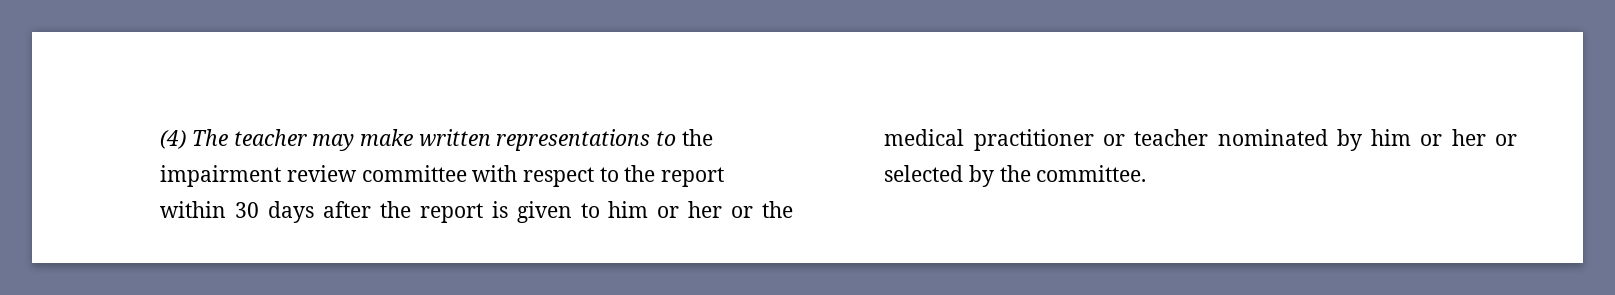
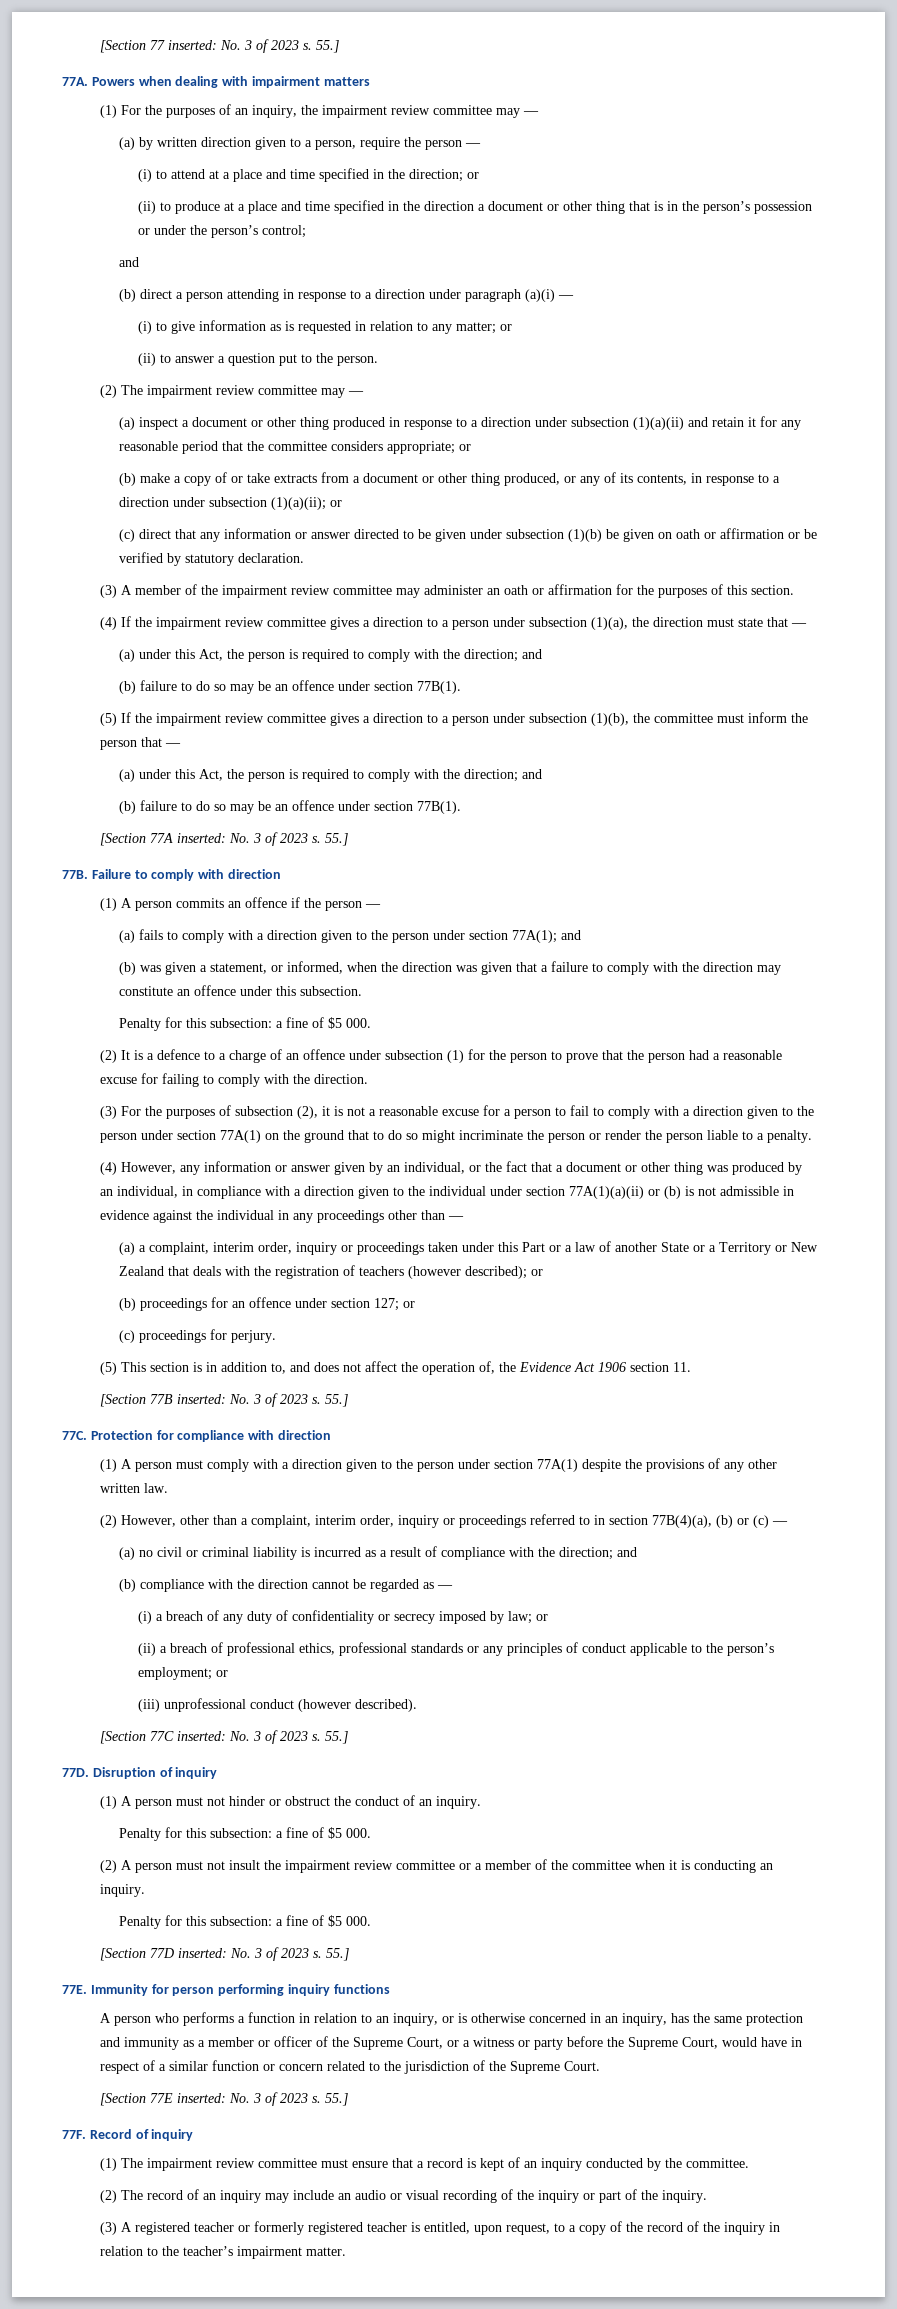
- (4) The teacher may make written representations to the impairment review committee with respect to the report within 30 days after the report is given to him or her or the medical practitioner or teacher nominated by him or her or selected by the committee.
+ [Section 77 inserted: No. 3 of 2023 s. 55.]
+ 77A. Powers when dealing with impairment matters
+ (1) For the purposes of an inquiry, the impairment review committee may —
+ (a) by written direction given to a person, require the person —
+ (i) to attend at a place and time specified in the direction; or
+ (ii) to produce at a place and time specified in the direction a document or other thing that is in the person’s possession or under the person’s control;
+ and
+ (b) direct a person attending in response to a direction under paragraph (a)(i) —
+ (i) to give information as is requested in relation to any matter; or
+ (ii) to answer a question put to the person.
+ (2) The impairment review committee may —
+ (a) inspect a document or other thing produced in response to a direction under subsection (1)(a)(ii) and retain it for any reasonable period that the committee considers appropriate; or
+ (b) make a copy of or take extracts from a document or other thing produced, or any of its contents, in response to a direction under subsection (1)(a)(ii); or
+ (c) direct that any information or answer directed to be given under subsection (1)(b) be given on oath or affirmation or be verified by statutory declaration.
+ (3) A member of the impairment review committee may administer an oath or affirmation for the purposes of this section.
+ (4) If the impairment review committee gives a direction to a person under subsection (1)(a), the direction must state that —
+ (a) under this Act, the person is required to comply with the direction; and
+ (b) failure to do so may be an offence under section 77B(1).
+ (5) If the impairment review committee gives a direction to a person under subsection (1)(b), the committee must inform the person that —
+ (a) under this Act, the person is required to comply with the direction; and
+ (b) failure to do so may be an offence under section 77B(1).
+ [Section 77A inserted: No. 3 of 2023 s. 55.]
+ 77B. Failure to comply with direction
+ (1) A person commits an offence if the person —
+ (a) fails to comply with a direction given to the person under section 77A(1); and
+ (b) was given a statement, or informed, when the direction was given that a failure to comply with the direction may constitute an offence under this subsection.
+ Penalty for this subsection: a fine of $5 000.
+ (2) It is a defence to a charge of an offence under subsection (1) for the person to prove that the person had a reasonable excuse for failing to comply with the direction.
+ (3) For the purposes of subsection (2), it is not a reasonable excuse for a person to fail to comply with a direction given to the person under section 77A(1) on the ground that to do so might incriminate the person or render the person liable to a penalty.
+ (4) However, any information or answer given by an individual, or the fact that a document or other thing was produced by an individual, in compliance with a direction given to the individual under section 77A(1)(a)(ii) or (b) is not admissible in evidence against the individual in any proceedings other than —
+ (a) a complaint, interim order, inquiry or proceedings taken under this Part or a law of another State or a Territory or New Zealand that deals with the registration of teachers (however described); or
+ (b) proceedings for an offence under section 127; or
+ (c) proceedings for perjury.
+ (5) This section is in addition to, and does not affect the operation of, the Evidence Act 1906 section 11.
+ [Section 77B inserted: No. 3 of 2023 s. 55.]
+ 77C. Protection for compliance with direction
+ (1) A person must comply with a direction given to the person under section 77A(1) despite the provisions of any other written law.
+ (2) However, other than a complaint, interim order, inquiry or proceedings referred to in section 77B(4)(a), (b) or (c) —
+ (a) no civil or criminal liability is incurred as a result of compliance with the direction; and
+ (b) compliance with the direction cannot be regarded as —
+ (i) a breach of any duty of confidentiality or secrecy imposed by law; or
+ (ii) a breach of professional ethics, professional standards or any principles of conduct applicable to the person’s employment; or
+ (iii) unprofessional conduct (however described).
+ [Section 77C inserted: No. 3 of 2023 s. 55.]
+ 77D. Disruption of inquiry
+ (1) A person must not hinder or obstruct the conduct of an inquiry.
+ Penalty for this subsection: a fine of $5 000.
+ (2) A person must not insult the impairment review committee or a member of the committee when it is conducting an inquiry.
+ Penalty for this subsection: a fine of $5 000.
+ [Section 77D inserted: No. 3 of 2023 s. 55.]
+ 77E. Immunity for person performing inquiry functions
+ A person who performs a function in relation to an inquiry, or is otherwise concerned in an inquiry, has the same protection and immunity as a member or officer of the Supreme Court, or a witness or party before the Supreme Court, would have in respect of a similar function or concern related to the jurisdiction of the Supreme Court.
+ [Section 77E inserted: No. 3 of 2023 s. 55.]
+ 77F. Record of inquiry
+ (1) The impairment review committee must ensure that a record is kept of an inquiry conducted by the committee.
+ (2) The record of an inquiry may include an audio or visual recording of the inquiry or part of the inquiry.
+ (3) A registered teacher or formerly registered teacher is entitled, upon request, to a copy of the record of the inquiry in relation to the teacher’s impairment matter.

